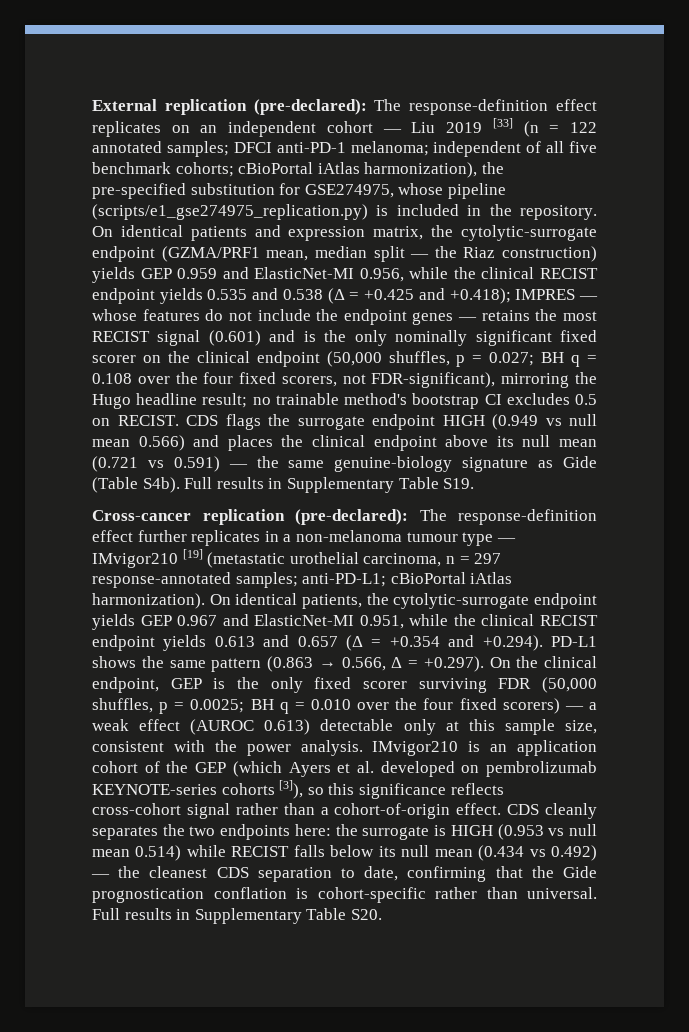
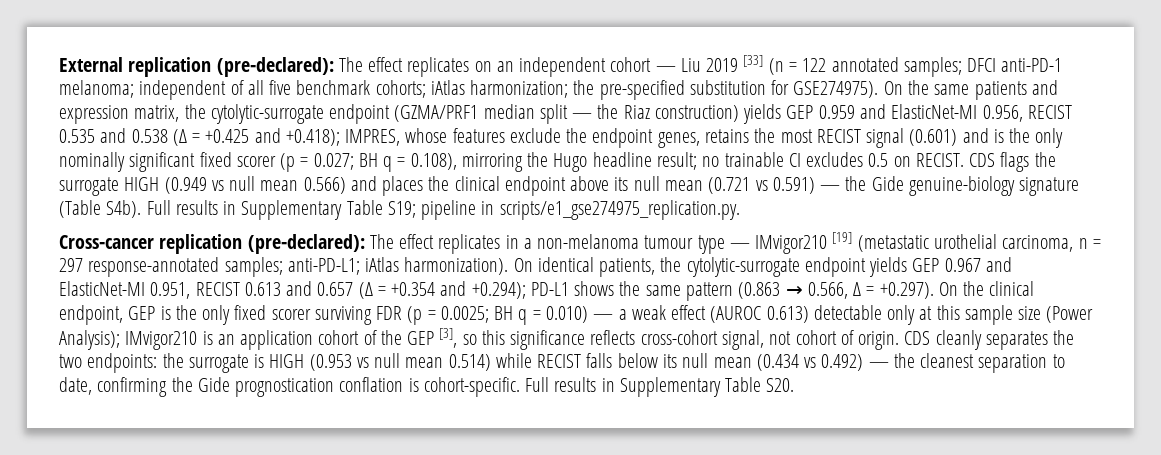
- The response-definition effect replicates on an independent cohort — Liu 2019 [33] (n = 122 annotated samples;
+ The effect replicates on an independent cohort — Liu 2019 [33] (n = 122 annotated samples;
- cBioPortal iAtlas harmonization), the pre-specified substitution for GSE274975, whose pipeline (scripts/e1_gse274975_replication.py) is included in the repository. On identical patients and expression matrix, the cytolytic-surrogate endpoint (GZMA/PRF1 mean, median split — the Riaz construction) yields GEP 0.959 and ElasticNet-MI 0.956, while the clinical RECIST endpoint yields 0.535 and 0.538 (Δ = +0.425 and +0.418);
+ iAtlas harmonization; the pre-specified substitution for GSE274975). On the same patients and expression matrix, the cytolytic-surrogate endpoint (GZMA/PRF1 median split — the Riaz construction) yields GEP 0.959 and ElasticNet-MI 0.956, RECIST 0.535 and 0.538 (Δ = +0.425 and +0.418);
- IMPRES — whose features do not include the endpoint genes — retains the most RECIST signal (0.601) and is the only nominally significant fixed scorer on the clinical endpoint (50,000 shuffles, p = 0.027;
+ IMPRES, whose features exclude the endpoint genes, retains the most RECIST signal (0.601) and is the only nominally significant fixed scorer (p = 0.027;
- BH q = 0.108 over the four fixed scorers, not FDR-significant), mirroring the Hugo headline result;
+ BH q = 0.108), mirroring the Hugo headline result;
- no trainable method's bootstrap CI excludes 0.5 on RECIST.
+ no trainable CI excludes 0.5 on RECIST.
- CDS flags the surrogate endpoint HIGH (0.949 vs null mean 0.566) and places the clinical endpoint above its null mean (0.721 vs 0.591) — the same genuine-biology signature as Gide (Table S4b).
+ CDS flags the surrogate HIGH (0.949 vs null mean 0.566) and places the clinical endpoint above its null mean (0.721 vs 0.591) — the Gide genuine-biology signature (Table S4b).
- Full results in Supplementary Table S19.
+ Full results in Supplementary Table S19; pipeline in scripts/e1_gse274975_replication.py.
- Cross-cancer replication (pre-declared): The response-definition effect further replicates in a non-melanoma tumour type — IMvigor210 [19] (metastatic urothelial carcinoma, n = 297 response-annotated samples; anti-PD-L1; cBioPortal iAtlas harmonization).
+ Cross-cancer replication (pre-declared): The effect replicates in a non-melanoma tumour type — IMvigor210 [19] (metastatic urothelial carcinoma, n = 297 response-annotated samples; anti-PD-L1; iAtlas harmonization).
- On identical patients, the cytolytic-surrogate endpoint yields GEP 0.967 and ElasticNet-MI 0.951, while the clinical RECIST endpoint yields 0.613 and 0.657 (Δ = +0.354 and +0.294). PD-L1 shows the same pattern (0.863 → 0.566, Δ = +0.297). On the clinical endpoint, GEP is the only fixed scorer surviving FDR (50,000 shuffles, p = 0.0025;
+ On identical patients, the cytolytic-surrogate endpoint yields GEP 0.967 and ElasticNet-MI 0.951, RECIST 0.613 and 0.657 (Δ = +0.354 and +0.294); PD-L1 shows the same pattern (0.863 → 0.566, Δ = +0.297). On the clinical endpoint, GEP is the only fixed scorer surviving FDR (p = 0.0025;
- BH q = 0.010 over the four fixed scorers) — a weak effect (AUROC 0.613) detectable only at this sample size, consistent with the power analysis.
+ BH q = 0.010) — a weak effect (AUROC 0.613) detectable only at this sample size (Power Analysis);
- IMvigor210 is an application cohort of the GEP (which Ayers et al. developed on pembrolizumab KEYNOTE-series cohorts [3]), so this significance reflects cross-cohort signal rather than a cohort-of-origin effect.
+ IMvigor210 is an application cohort of the GEP [3], so this significance reflects cross-cohort signal, not cohort of origin.
- CDS cleanly separates the two endpoints here: the surrogate is HIGH (0.953 vs null mean 0.514) while RECIST falls below its null mean (0.434 vs 0.492) — the cleanest CDS separation to date, confirming that the Gide prognostication conflation is cohort-specific rather than universal.
+ CDS cleanly separates the two endpoints: the surrogate is HIGH (0.953 vs null mean 0.514) while RECIST falls below its null mean (0.434 vs 0.492) — the cleanest separation to date, confirming the Gide prognostication conflation is cohort-specific.

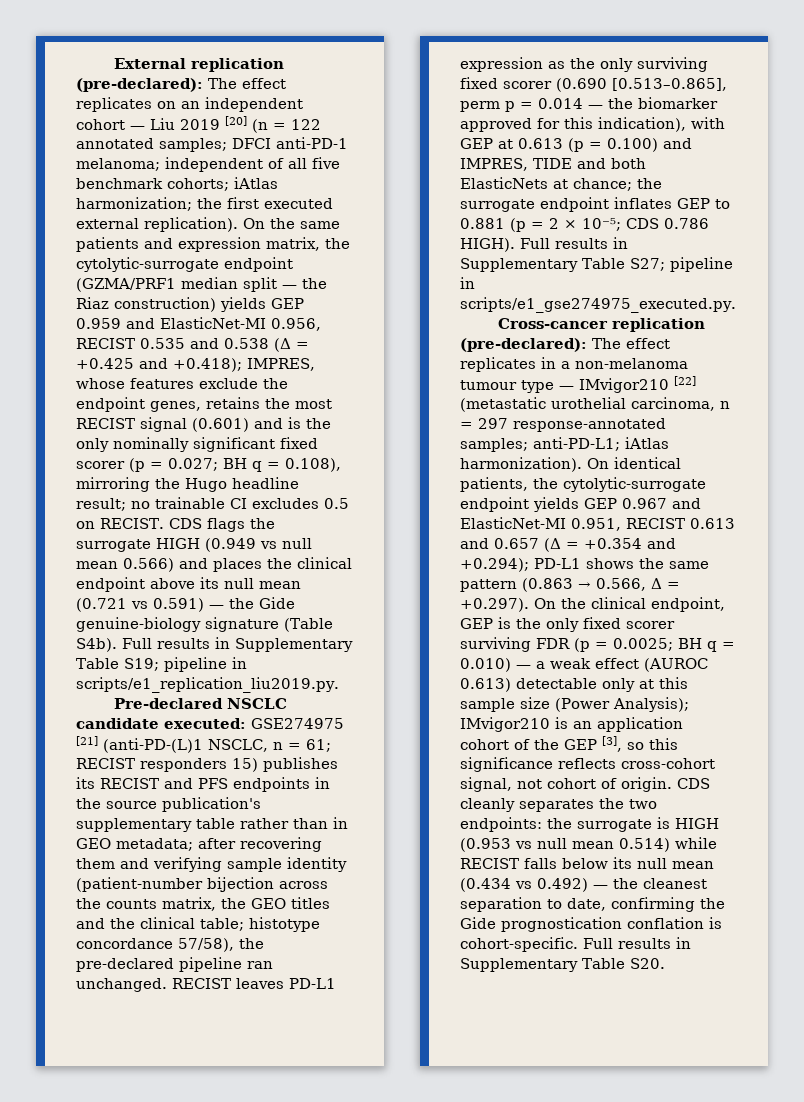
- External replication (pre-declared): The effect replicates on an independent cohort — Liu 2019 [33] (n = 122 annotated samples; DFCI anti-PD-1 melanoma; independent of all five benchmark cohorts; iAtlas harmonization; the pre-specified substitution for GSE274975).
+ External replication (pre-declared): The effect replicates on an independent cohort — Liu 2019 [20] (n = 122 annotated samples; DFCI anti-PD-1 melanoma; independent of all five benchmark cohorts; iAtlas harmonization; the first executed external replication).
- Full results in Supplementary Table S19; pipeline in scripts/e1_gse274975_replication.py.
+ Full results in Supplementary Table S19; pipeline in scripts/e1_replication_liu2019.py.
+ Pre-declared NSCLC candidate executed: GSE274975 [21] (anti-PD-(L)1 NSCLC, n = 61; RECIST responders 15) publishes its RECIST and PFS endpoints in the source publication's supplementary table rather than in GEO metadata; after recovering them and verifying sample identity (patient-number bijection across the counts matrix, the GEO titles and the clinical table; histotype concordance 57/58), the pre-declared pipeline ran unchanged. RECIST leaves PD-L1 expression as the only surviving fixed scorer (0.690 [0.513–0.865], perm p = 0.014 — the biomarker approved for this indication), with GEP at 0.613 (p = 0.100) and IMPRES, TIDE and both ElasticNets at chance; the surrogate endpoint inflates GEP to 0.881 (p = 2 × 10⁻⁵; CDS 0.786 HIGH). Full results in Supplementary Table S27; pipeline in scripts/e1_gse274975_executed.py.
- Cross-cancer replication (pre-declared): The effect replicates in a non-melanoma tumour type — IMvigor210 [19] (metastatic urothelial carcinoma, n = 297 response-annotated samples; anti-PD-L1; iAtlas harmonization).
+ Cross-cancer replication (pre-declared): The effect replicates in a non-melanoma tumour type — IMvigor210 [22] (metastatic urothelial carcinoma, n = 297 response-annotated samples; anti-PD-L1; iAtlas harmonization).

